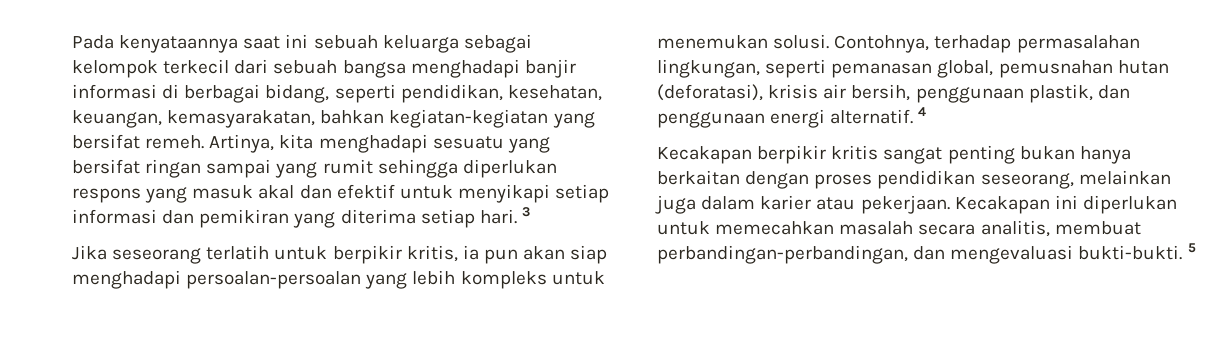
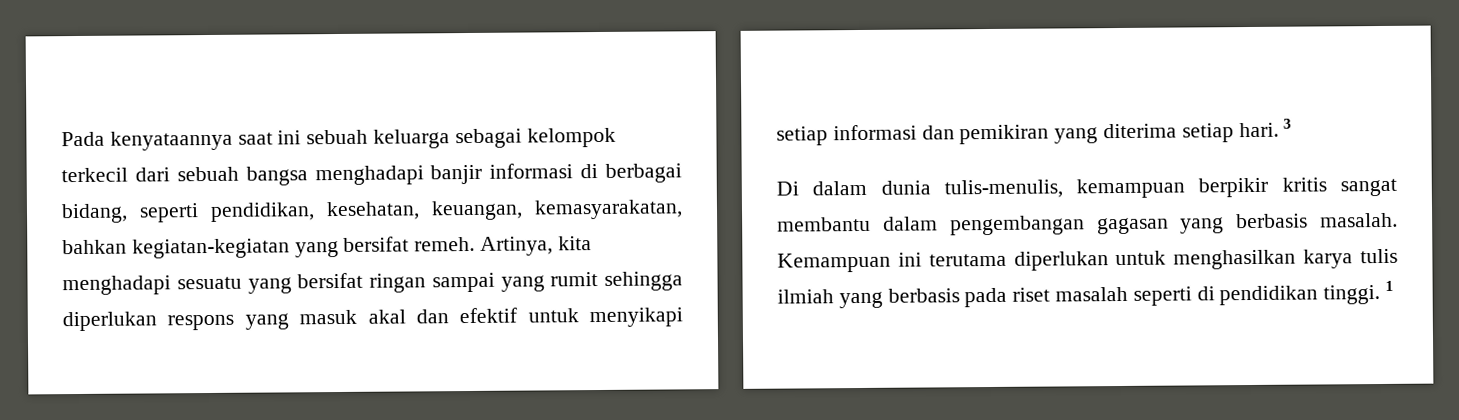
- Jika seseorang terlatih untuk berpikir kritis, ia pun akan siap menghadapi persoalan-persoalan yang lebih kompleks untuk menemukan solusi. Contohnya, terhadap permasalahan lingkungan, seperti pemanasan global, pemusnahan hutan (deforatasi), krisis air bersih, penggunaan plastik, dan penggunaan energi alternatif. 4
- Kecakapan berpikir kritis sangat penting bukan hanya berkaitan dengan proses pendidikan seseorang, melainkan juga dalam karier atau pekerjaan. Kecakapan ini diperlukan untuk memecahkan masalah secara analitis, membuat perbandingan-perbandingan, dan mengevaluasi bukti-bukti. 5
+ Di dalam dunia tulis-menulis, kemampuan berpikir kritis sangat membantu dalam pengembangan gagasan yang berbasis masalah. Kemampuan ini terutama diperlukan untuk menghasilkan karya tulis ilmiah yang berbasis pada riset masalah seperti di pendidikan tinggi. 1

